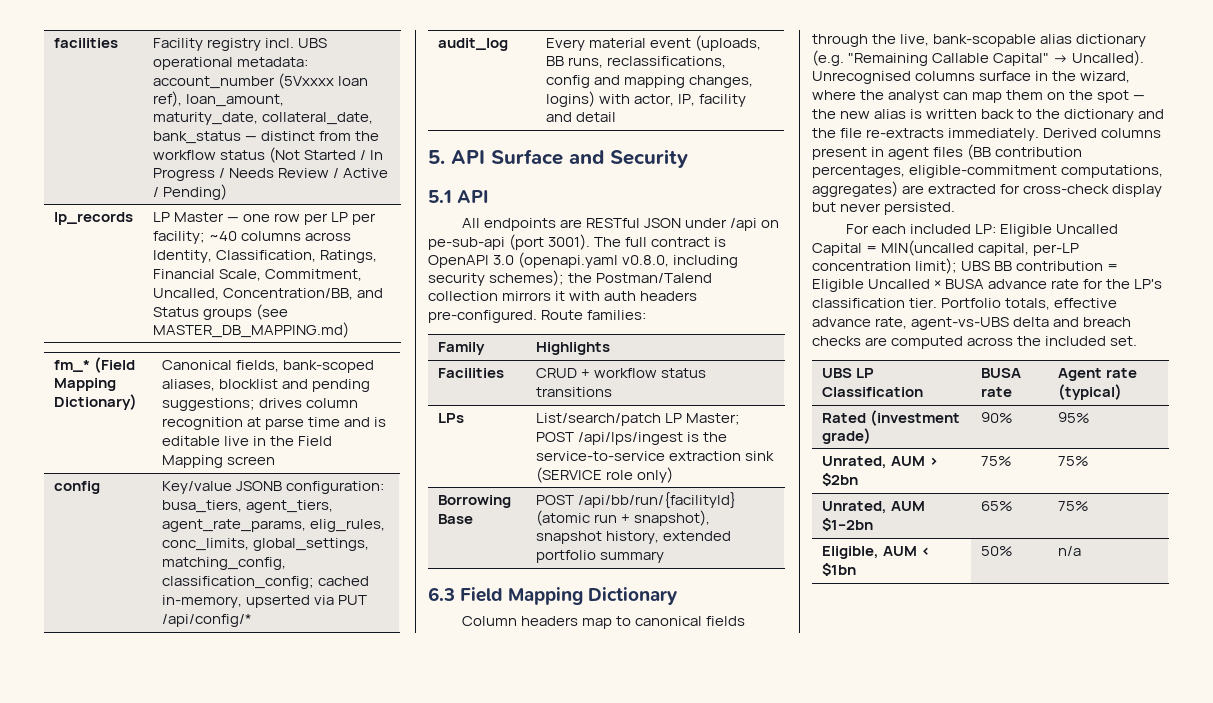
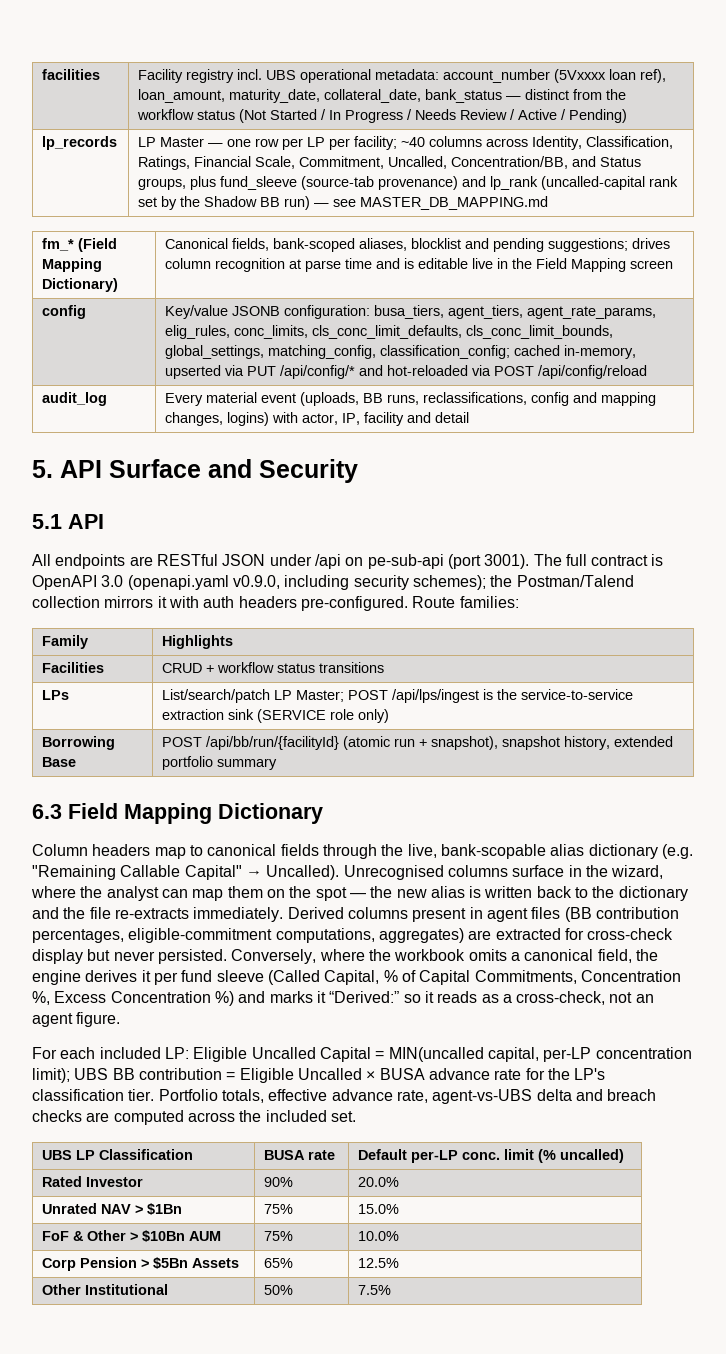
- LP Master — one row per LP per facility; ~40 columns across Identity, Classification, Ratings, Financial Scale, Commitment, Uncalled, Concentration/BB, and Status groups (see MASTER_DB_MAPPING.md)
+ LP Master — one row per LP per facility; ~40 columns across Identity, Classification, Ratings, Financial Scale, Commitment, Uncalled, Concentration/BB, and Status groups, plus fund_sleeve (source-tab provenance) and lp_rank (uncalled-capital rank set by the Shadow BB run) — see MASTER_DB_MAPPING.md
- config | Key/value JSONB configuration: busa_tiers, agent_tiers, agent_rate_params, elig_rules, conc_limits, global_settings, matching_config, classification_config; cached in-memory, upserted via PUT /api/config/*
+ config | Key/value JSONB configuration: busa_tiers, agent_tiers, agent_rate_params, elig_rules, conc_limits, cls_conc_limit_defaults, cls_conc_limit_bounds, global_settings, matching_config, classification_config; cached in-memory, upserted via PUT /api/config/* and hot-reloaded via POST /api/config/reload
- The full contract is OpenAPI 3.0 (openapi.yaml v0.8.0, including security schemes); the Postman/Talend collection mirrors it with auth headers pre-configured.
+ The full contract is OpenAPI 3.0 (openapi.yaml v0.9.0, including security schemes); the Postman/Talend collection mirrors it with auth headers pre-configured.
+ Conversely, where the workbook omits a canonical field, the engine derives it per fund sleeve (Called Capital, % of Capital Commitments, Concentration %, Excess Concentration %) and marks it “Derived:” so it reads as a cross-check, not an agent figure.
- UBS LP Classification | BUSA rate | Agent rate (typical)
+ UBS LP Classification | BUSA rate | Default per-LP conc. limit (% uncalled)
- Rated (investment grade) | 90% | 95%
- Unrated, AUM > $2bn | 75% | 75%
- Unrated, AUM $1–2bn | 65% | 75%
- Eligible, AUM < $1bn | 50% | n/a
+ Rated Investor | 90% | 20.0%
+ Unrated NAV > $1Bn | 75% | 15.0%
+ FoF & Other > $10Bn AUM | 75% | 10.0%
+ Corp Pension > $5Bn Assets | 65% | 12.5%
+ Other Institutional | 50% | 7.5%

